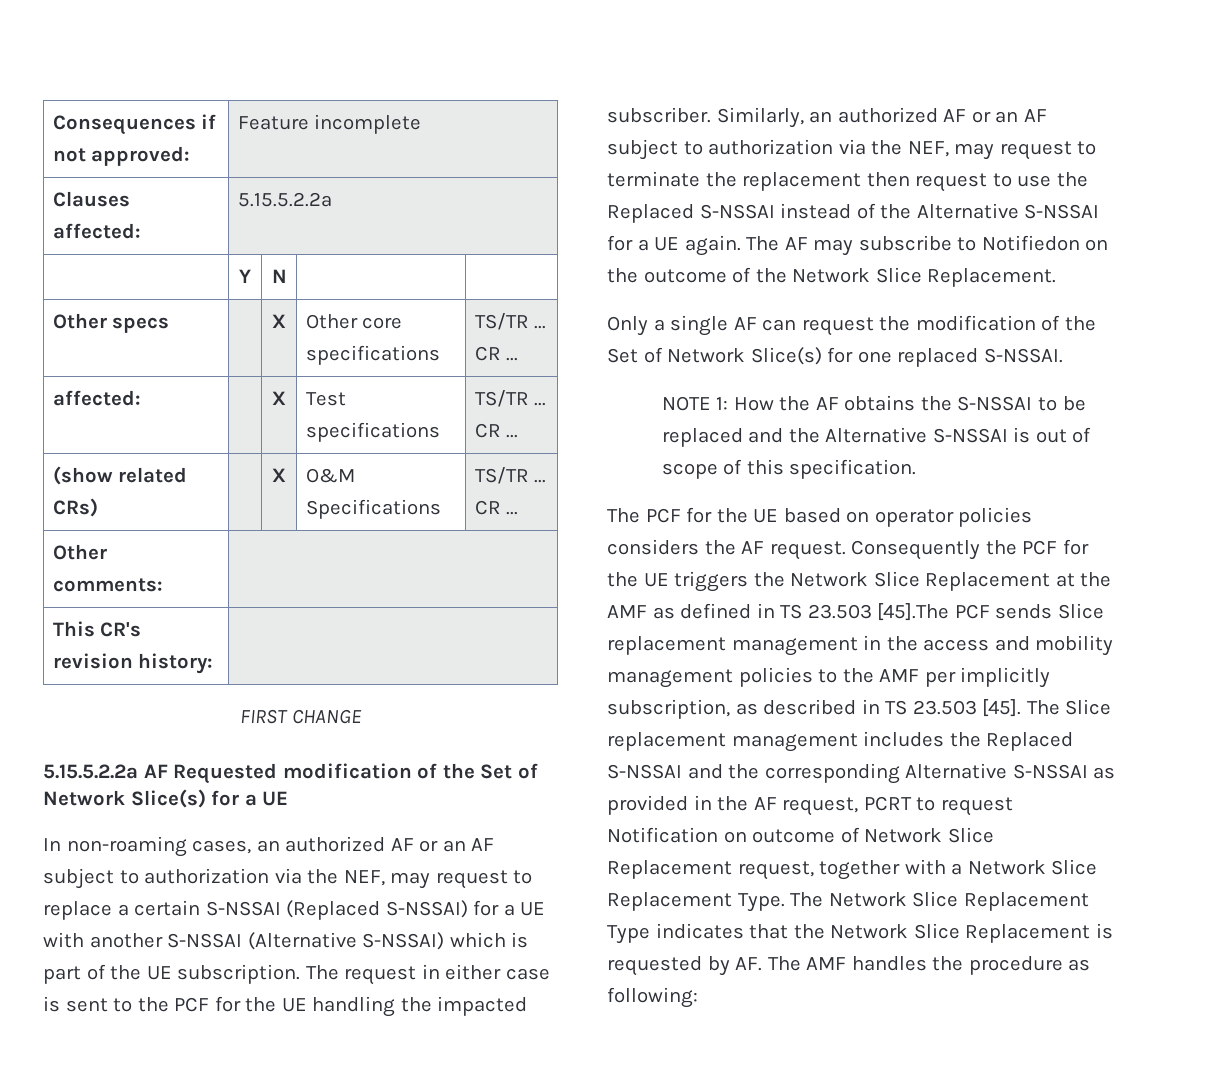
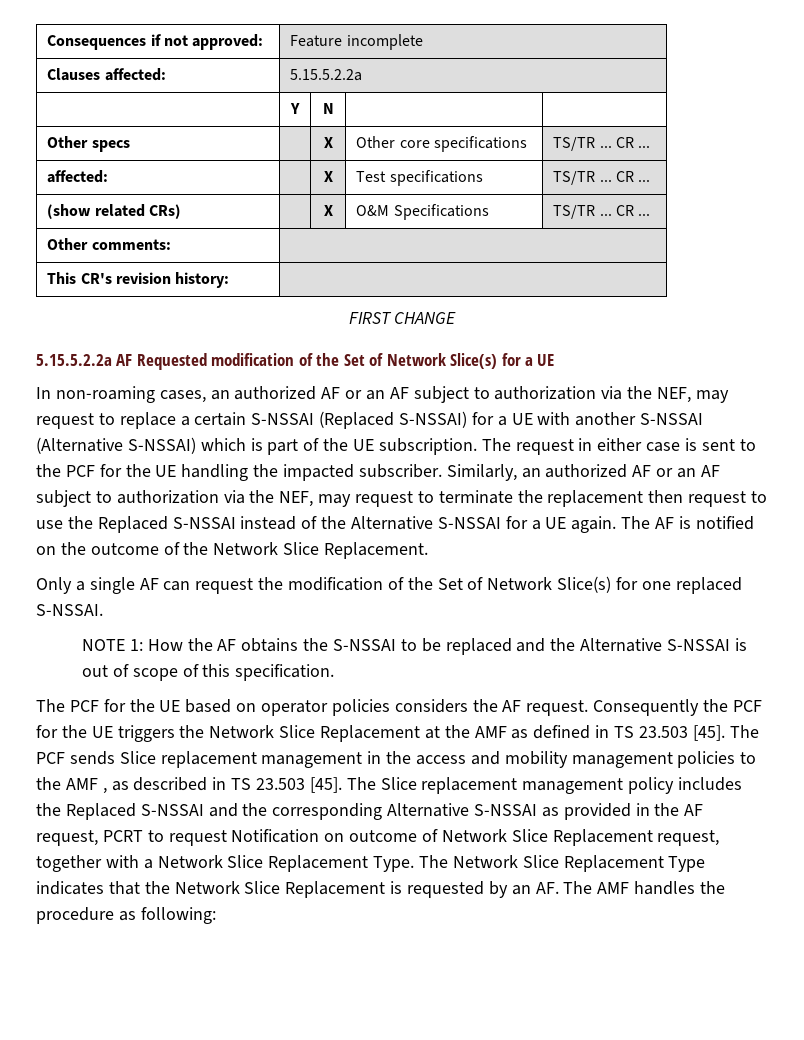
- The AF may subscribe to Notifiedon on the outcome of the Network Slice Replacement.
+ The AF is notified on the outcome of the Network Slice Replacement.
- Consequently the PCF for the UE triggers the Network Slice Replacement at the AMF as defined in TS 23.503 [45].The PCF sends Slice replacement management in the access and mobility management policies to the AMF per implicitly subscription, as described in TS 23.503 [45].
+ Consequently the PCF for the UE triggers the Network Slice Replacement at the AMF as defined in TS 23.503 [45]. The PCF sends Slice replacement management in the access and mobility management policies to the AMF , as described in TS 23.503 [45].
- The Slice replacement management includes the Replaced S-NSSAI and the corresponding Alternative S-NSSAI as provided in the AF request, PCRT to request Notification on outcome of Network Slice Replacement request, together with a Network Slice Replacement Type.
+ The Slice replacement management policy includes the Replaced S-NSSAI and the corresponding Alternative S-NSSAI as provided in the AF request, PCRT to request Notification on outcome of Network Slice Replacement request, together with a Network Slice Replacement Type.
- The Network Slice Replacement Type indicates that the Network Slice Replacement is requested by AF. The AMF handles the procedure as following:
+ The Network Slice Replacement Type indicates that the Network Slice Replacement is requested by an AF. The AMF handles the procedure as following:

